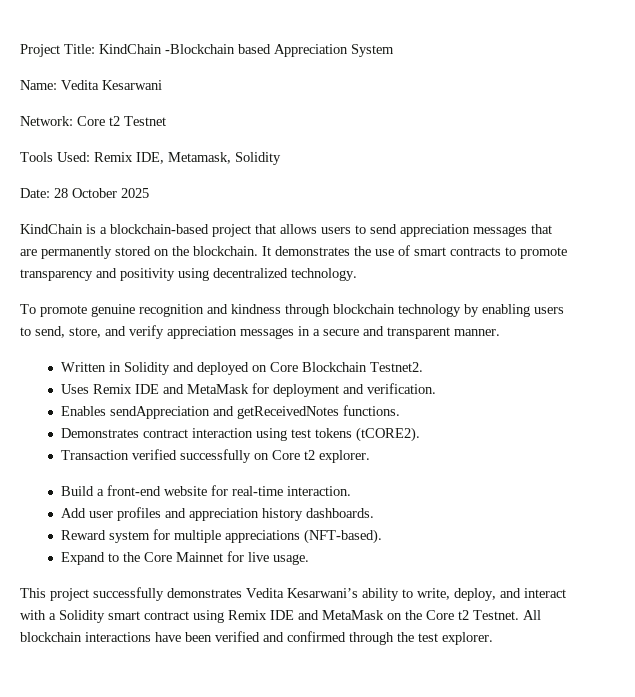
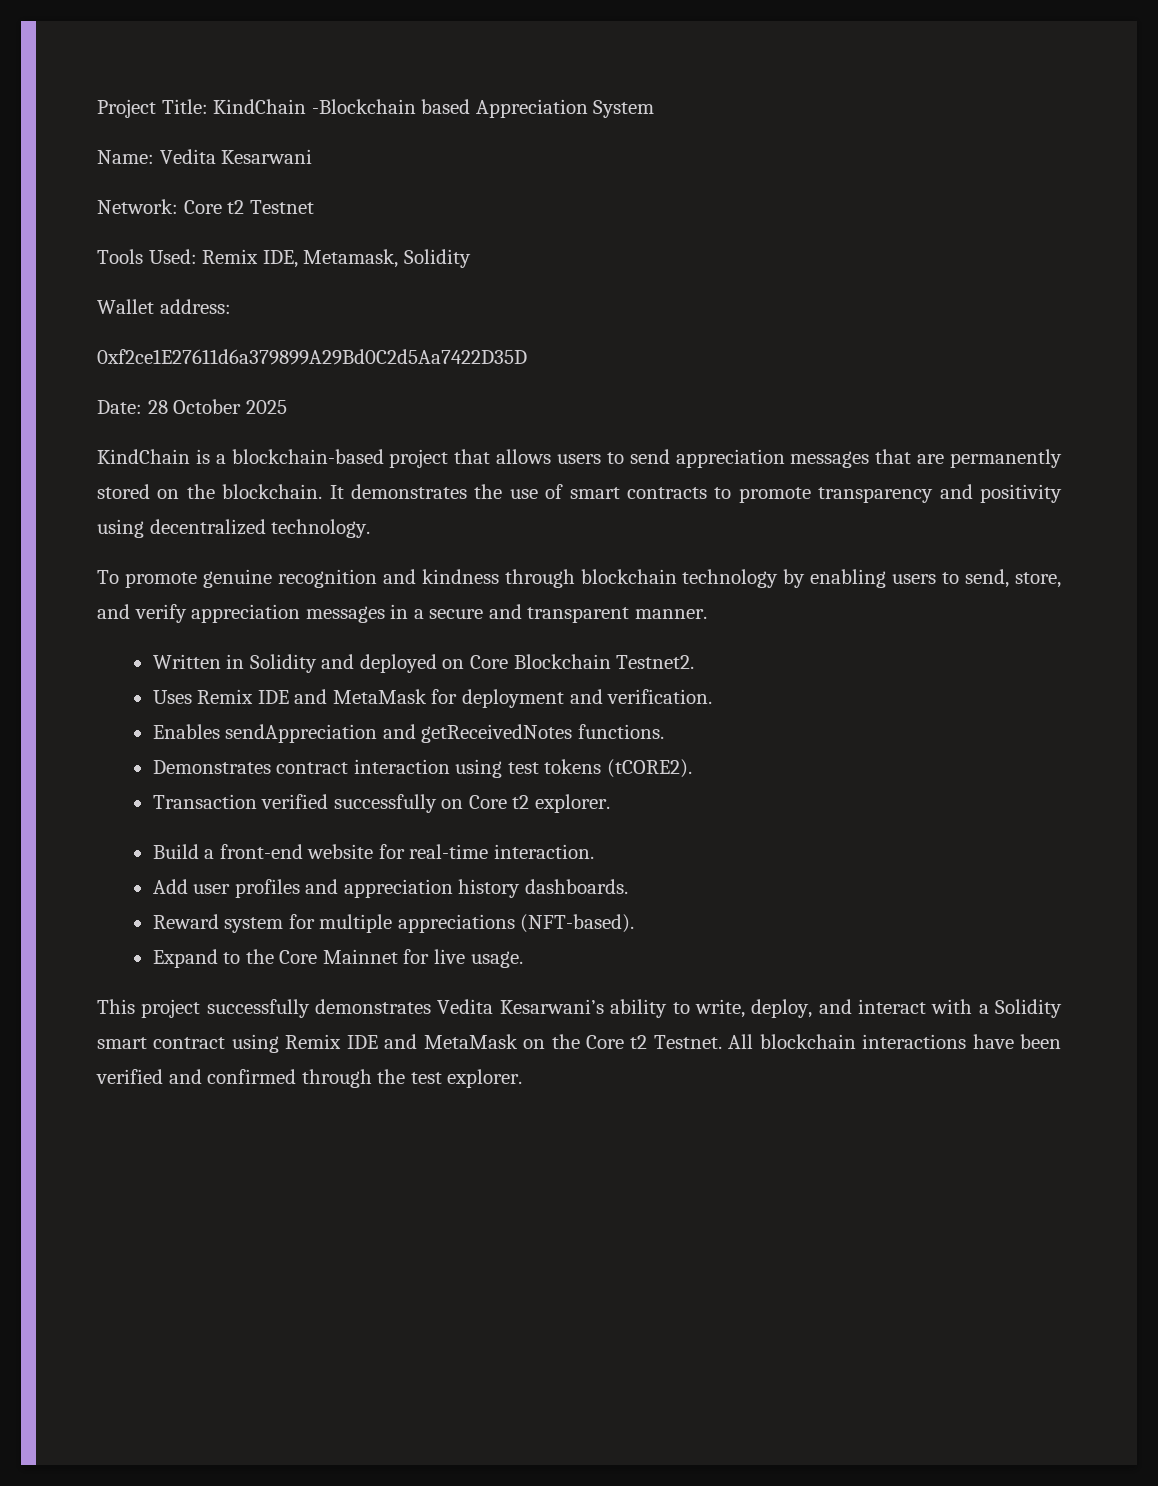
+ Wallet address:
+ 0xf2ce1E27611d6a379899A29Bd0C2d5Aa7422D35D

